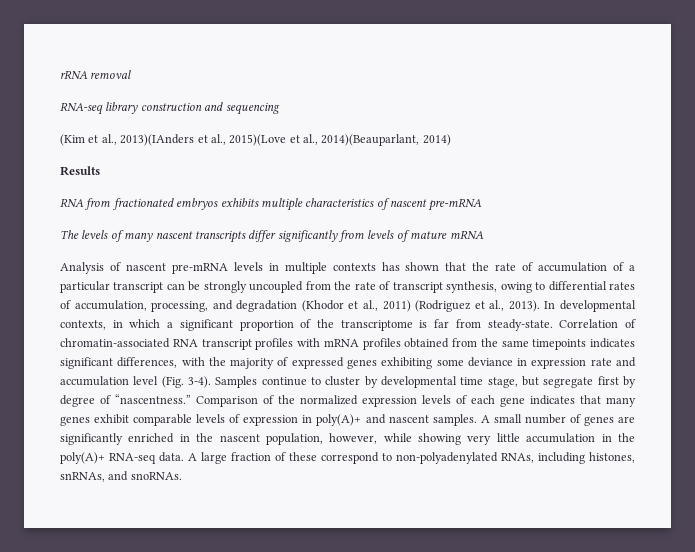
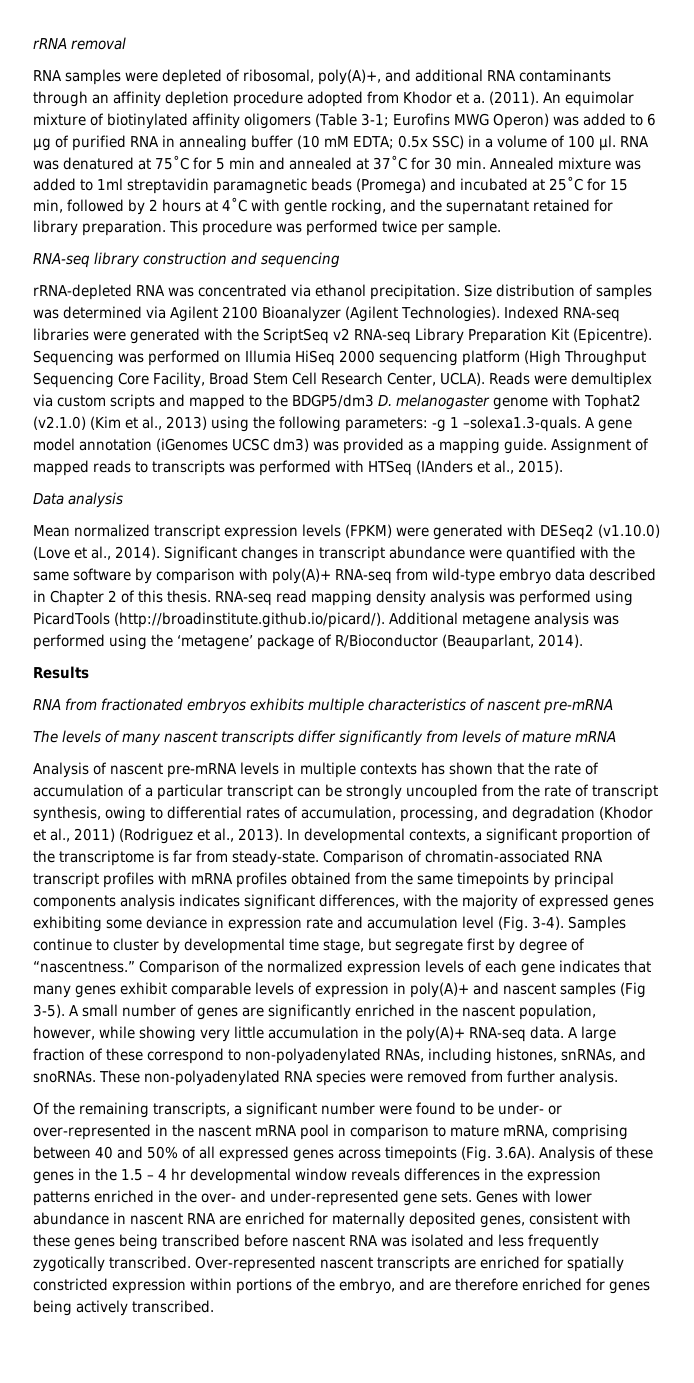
+ RNA samples were depleted of ribosomal, poly(A)+, and additional RNA contaminants through an affinity depletion procedure adopted from Khodor et a. (2011). An equimolar mixture of biotinylated affinity oligomers (Table 3-1; Eurofins MWG Operon) was added to 6 µg of purified RNA in annealing buffer (10 mM EDTA; 0.5x SSC) in a volume of 100 µl. RNA was denatured at 75˚C for 5 min and annealed at 37˚C for 30 min. Annealed mixture was added to 1ml streptavidin paramagnetic beads (Promega) and incubated at 25˚C for 15 min, followed by 2 hours at 4˚C with gentle rocking, and the supernatant retained for library preparation. This procedure was performed twice per sample.
- (Kim et al., 2013)(IAnders et al., 2015)(Love et al., 2014)(Beauparlant, 2014)
+ rRNA-depleted RNA was concentrated via ethanol precipitation. Size distribution of samples was determined via Agilent 2100 Bioanalyzer (Agilent Technologies). Indexed RNA-seq libraries were generated with the ScriptSeq v2 RNA-seq Library Preparation Kit (Epicentre). Sequencing was performed on Illumia HiSeq 2000 sequencing platform (High Throughput Sequencing Core Facility, Broad Stem Cell Research Center, UCLA). Reads were demultiplex via custom scripts and mapped to the BDGP5/dm3 D. melanogaster genome with Tophat2 (v2.1.0) (Kim et al., 2013) using the following parameters: -g 1 –solexa1.3-quals. A gene model annotation (iGenomes UCSC dm3) was provided as a mapping guide. Assignment of mapped reads to transcripts was performed with HTSeq (IAnders et al., 2015).
+ Data analysis
+ Mean normalized transcript expression levels (FPKM) were generated with DESeq2 (v1.10.0) (Love et al., 2014). Significant changes in transcript abundance were quantified with the same software by comparison with poly(A)+ RNA-seq from wild-type embryo data described in Chapter 2 of this thesis. RNA-seq read mapping density analysis was performed using PicardTools (http://broadinstitute.github.io/picard/). Additional metagene analysis was performed using the ‘metagene’ package of R/Bioconductor (Beauparlant, 2014).
- In developmental contexts, in which a significant proportion of the transcriptome is far from steady-state.
+ In developmental contexts, a significant proportion of the transcriptome is far from steady-state.
- Correlation of chromatin-associated RNA transcript profiles with mRNA profiles obtained from the same timepoints indicates significant differences, with the majority of expressed genes exhibiting some deviance in expression rate and accumulation level (Fig. 3-4).
+ Comparison of chromatin-associated RNA transcript profiles with mRNA profiles obtained from the same timepoints by principal components analysis indicates significant differences, with the majority of expressed genes exhibiting some deviance in expression rate and accumulation level (Fig. 3-4).
- Comparison of the normalized expression levels of each gene indicates that many genes exhibit comparable levels of expression in poly(A)+ and nascent samples.
+ Comparison of the normalized expression levels of each gene indicates that many genes exhibit comparable levels of expression in poly(A)+ and nascent samples (Fig 3-5).
+ These non-polyadenylated RNA species were removed from further analysis.
+ Of the remaining transcripts, a significant number were found to be under- or over-represented in the nascent mRNA pool in comparison to mature mRNA, comprising between 40 and 50% of all expressed genes across timepoints (Fig. 3.6A). Analysis of these genes in the 1.5 – 4 hr developmental window reveals differences in the expression patterns enriched in the over- and under-represented gene sets. Genes with lower abundance in nascent RNA are enriched for maternally deposited genes, consistent with these genes being transcribed before nascent RNA was isolated and less frequently zygotically transcribed. Over-represented nascent transcripts are enriched for spatially constricted expression within portions of the embryo, and are therefore enriched for genes being actively transcribed.

